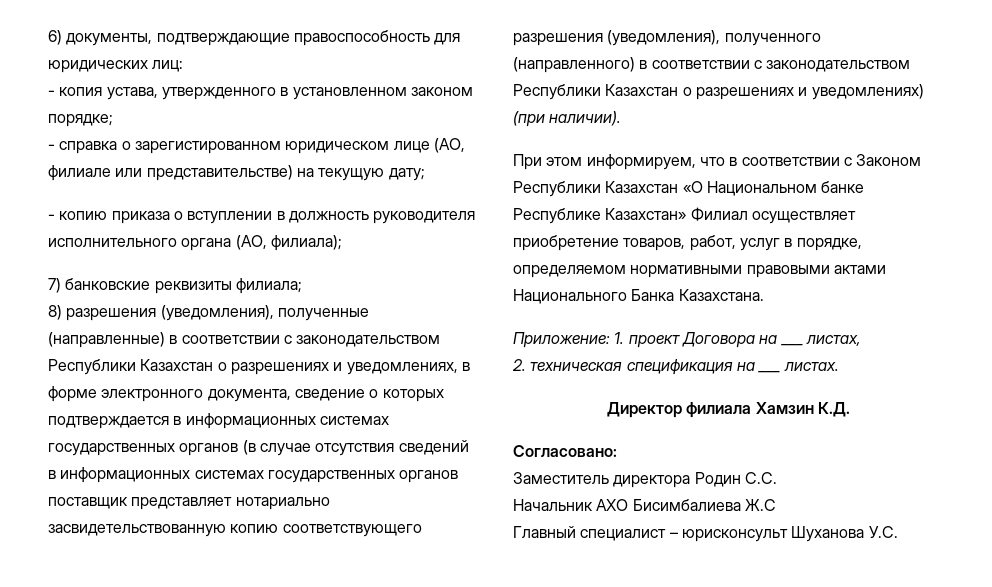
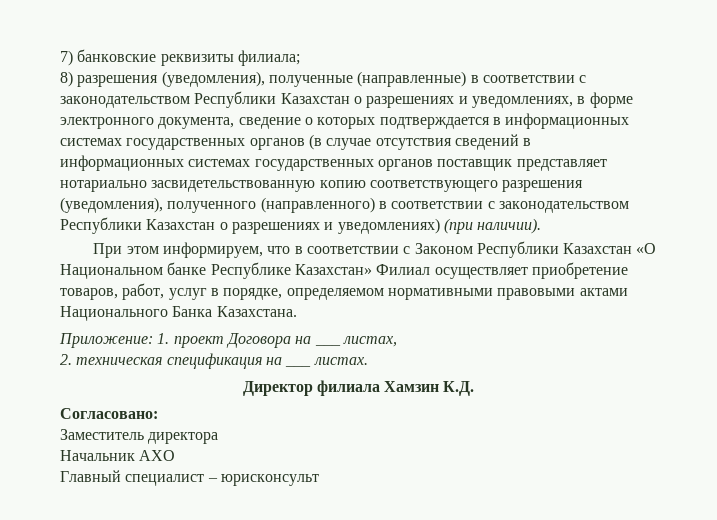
- 6) документы, подтверждающие правоспособность для юридических лиц:
- - копия устава, утвержденного в установленном законом порядке;
- - справка о зарегистированном юридическом лице (АО, филиале или представительстве) на текущую дату;
- - копию приказа о вступлении в должность руководителя исполнительного органа (АО, филиала);
- Заместитель директора Родин С.С.
+ Заместитель директора
- Начальник АХО Бисимбалиева Ж.С
+ Начальник АХО
- Главный специалист – юрисконсульт Шуханова У.С.
+ Главный специалист – юрисконсульт

